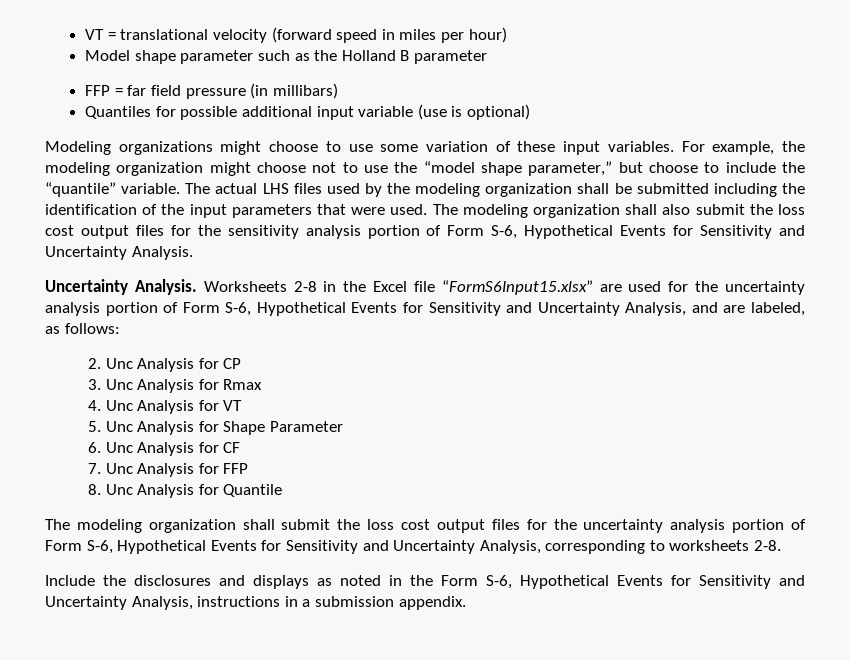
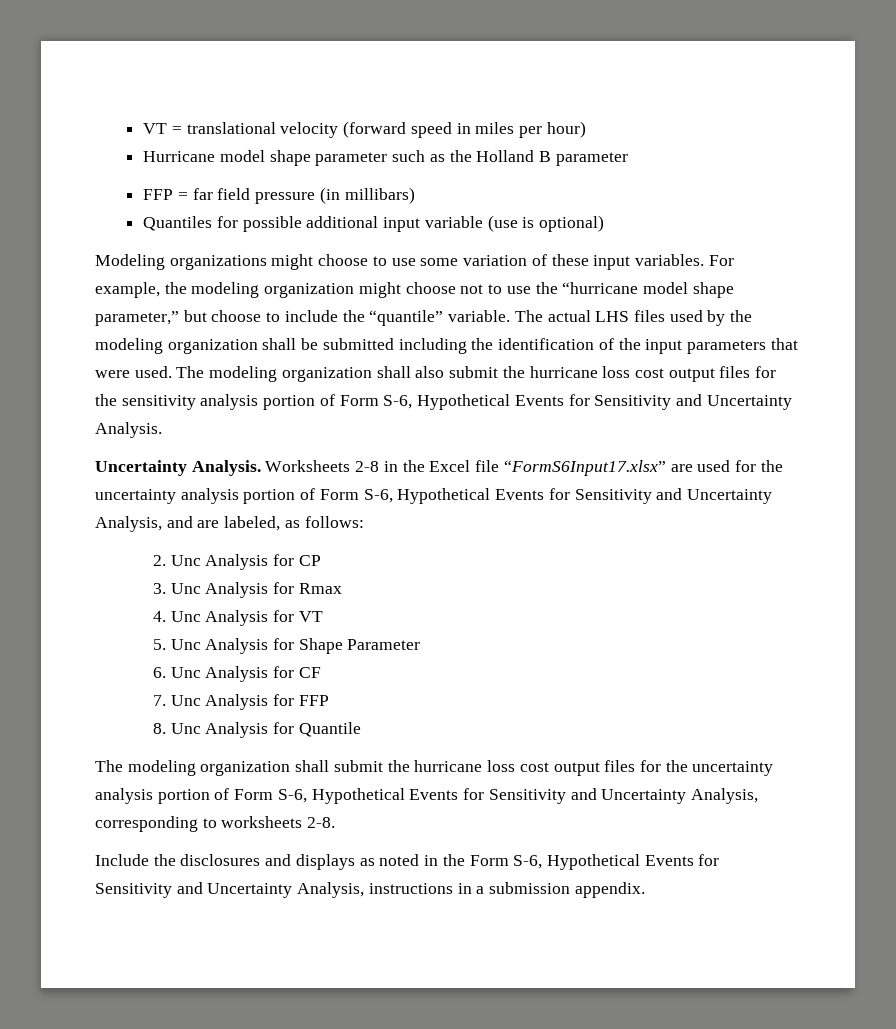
- Model shape parameter such as the Holland B parameter
+ Hurricane model shape parameter such as the Holland B parameter
- For example, the modeling organization might choose not to use the “model shape parameter,” but choose to include the “quantile” variable.
+ For example, the modeling organization might choose not to use the “hurricane model shape parameter,” but choose to include the “quantile” variable.
- The modeling organization shall also submit the loss cost output files for the sensitivity analysis portion of Form S-6, Hypothetical Events for Sensitivity and Uncertainty Analysis.
+ The modeling organization shall also submit the hurricane loss cost output files for the sensitivity analysis portion of Form S-6, Hypothetical Events for Sensitivity and Uncertainty Analysis.
- Worksheets 2-8 in the Excel file “FormS6Input15.xlsx” are used for the uncertainty analysis portion of Form S-6, Hypothetical Events for Sensitivity and Uncertainty Analysis, and are labeled, as follows:
+ Worksheets 2-8 in the Excel file “FormS6Input17.xlsx” are used for the uncertainty analysis portion of Form S-6, Hypothetical Events for Sensitivity and Uncertainty Analysis, and are labeled, as follows:
- The modeling organization shall submit the loss cost output files for the uncertainty analysis portion of Form S-6, Hypothetical Events for Sensitivity and Uncertainty Analysis, corresponding to worksheets 2-8.
+ The modeling organization shall submit the hurricane loss cost output files for the uncertainty analysis portion of Form S-6, Hypothetical Events for Sensitivity and Uncertainty Analysis, corresponding to worksheets 2-8.

